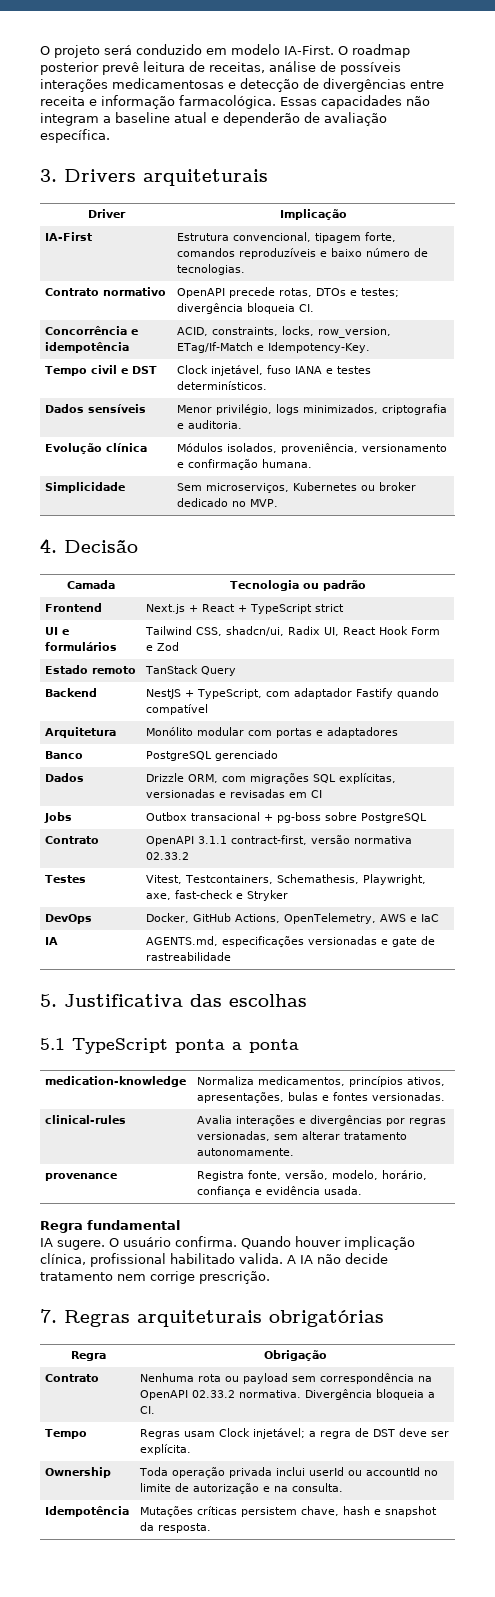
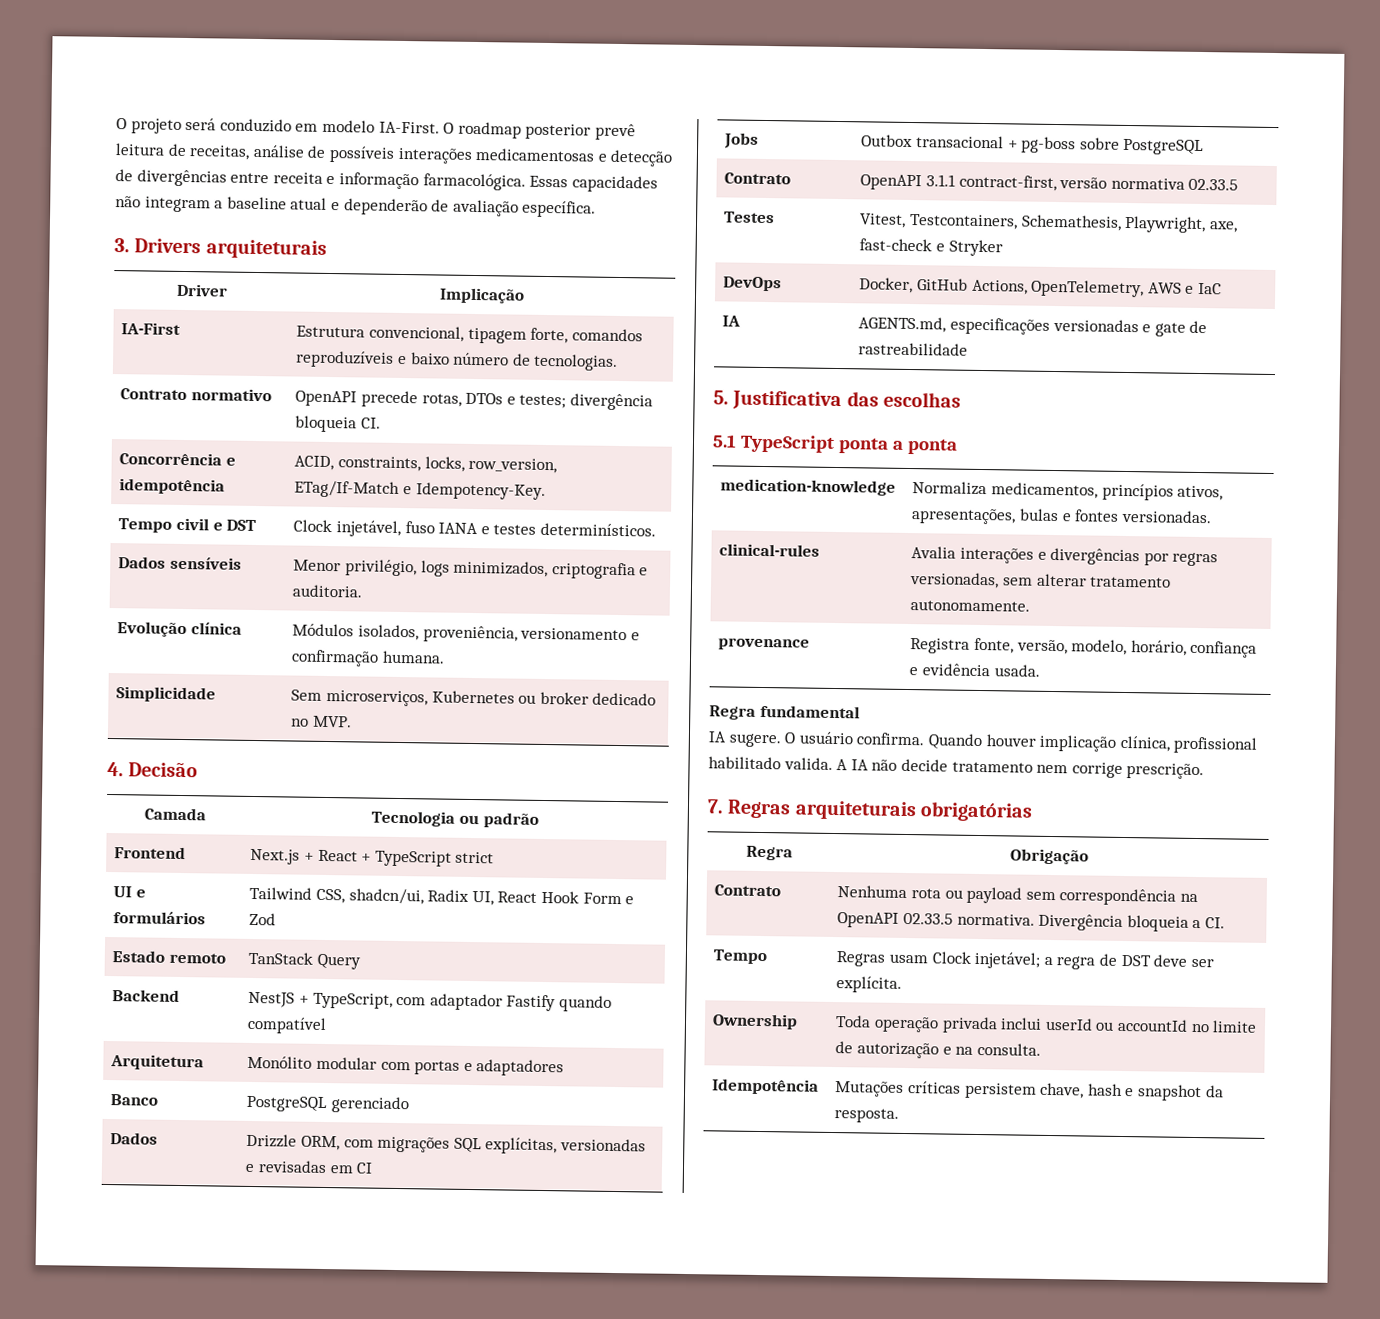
- Contrato | OpenAPI 3.1.1 contract-first, versão normativa 02.33.2
+ Contrato | OpenAPI 3.1.1 contract-first, versão normativa 02.33.5
- Contrato | Nenhuma rota ou payload sem correspondência na OpenAPI 02.33.2 normativa. Divergência bloqueia a CI.
+ Contrato | Nenhuma rota ou payload sem correspondência na OpenAPI 02.33.5 normativa. Divergência bloqueia a CI.

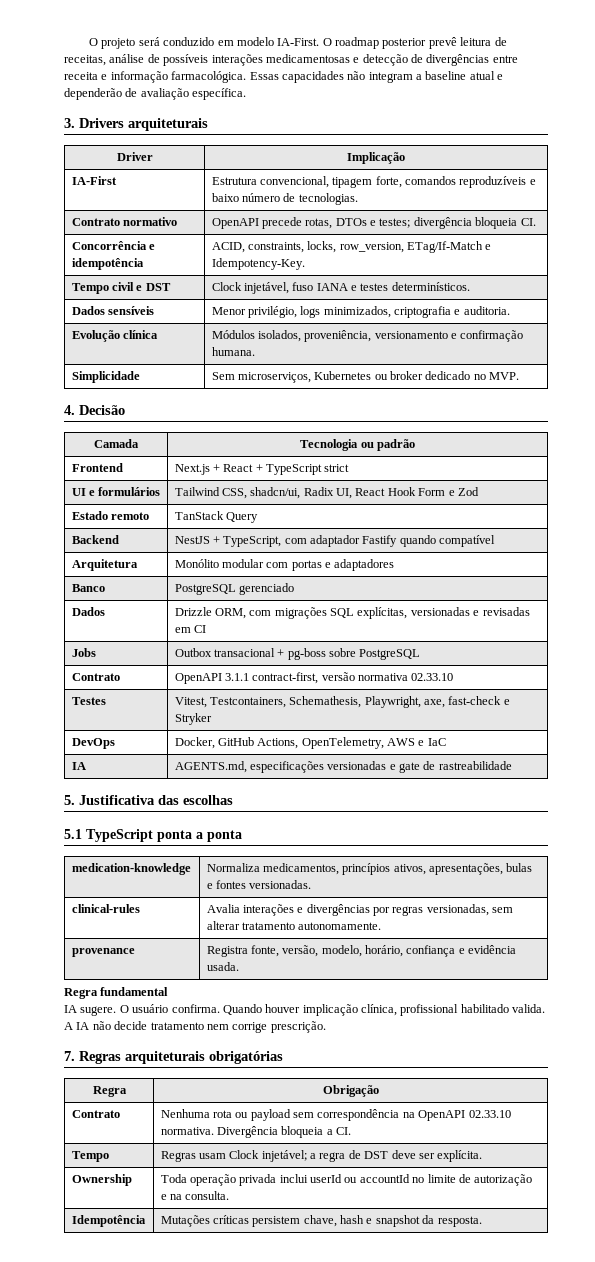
- Contrato | OpenAPI 3.1.1 contract-first, versão normativa 02.33.5
+ Contrato | OpenAPI 3.1.1 contract-first, versão normativa 02.33.10
- Contrato | Nenhuma rota ou payload sem correspondência na OpenAPI 02.33.5 normativa. Divergência bloqueia a CI.
+ Contrato | Nenhuma rota ou payload sem correspondência na OpenAPI 02.33.10 normativa. Divergência bloqueia a CI.

